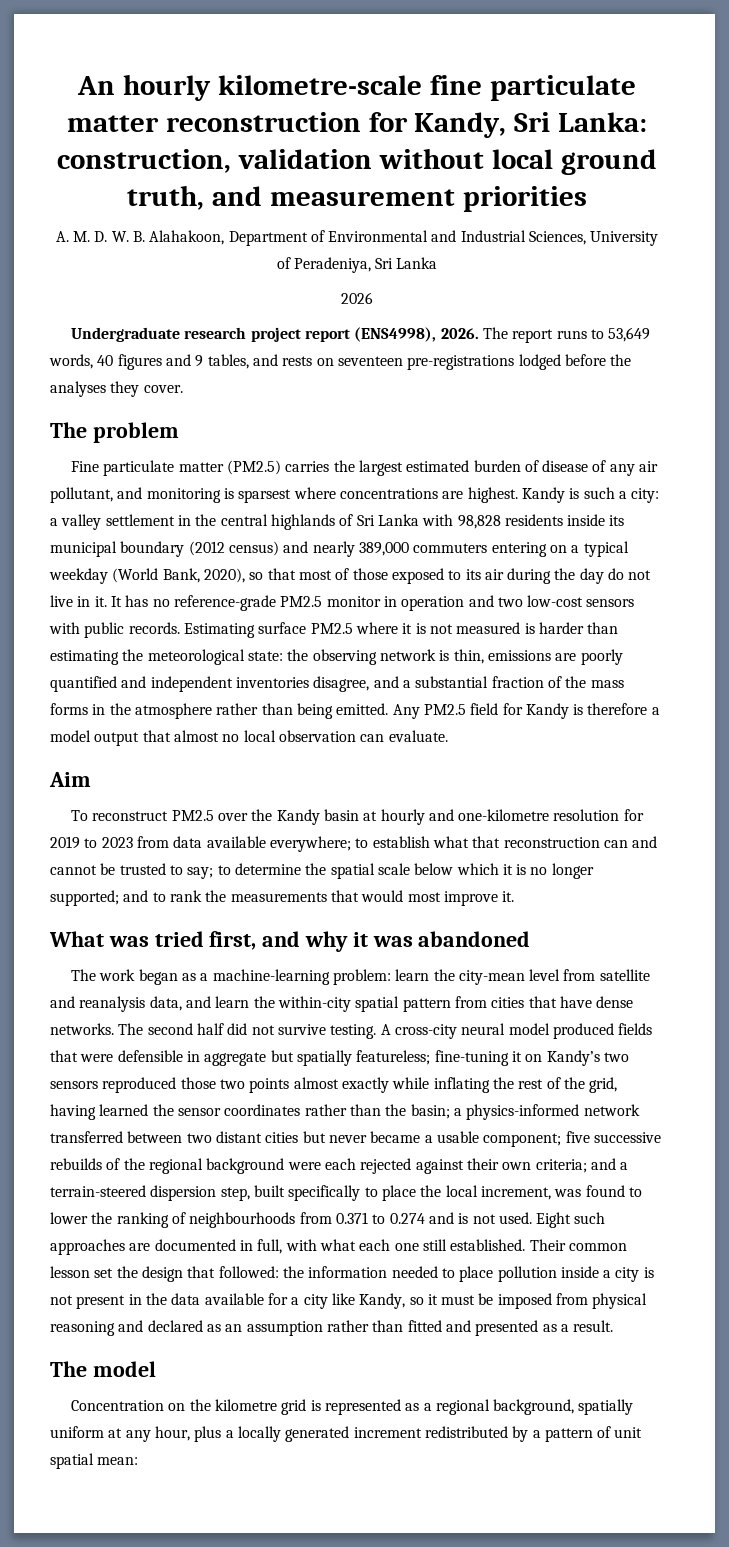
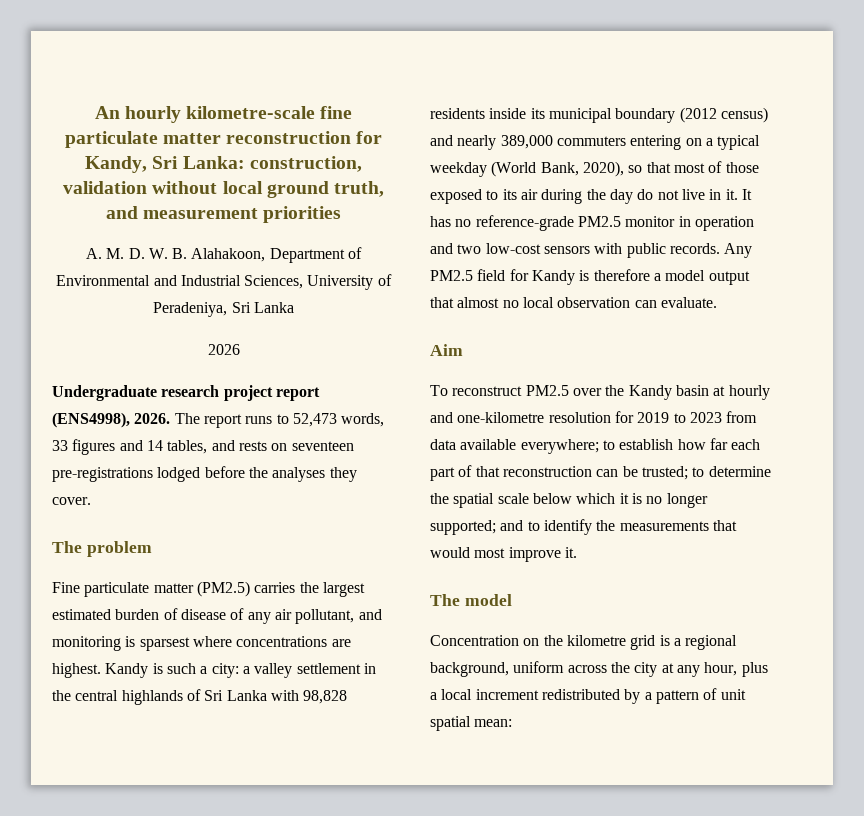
- The report runs to 53,649 words, 40 figures and 9 tables, and rests on seventeen pre-registrations lodged before the analyses they cover.
+ The report runs to 52,473 words, 33 figures and 14 tables, and rests on seventeen pre-registrations lodged before the analyses they cover.
- Estimating surface PM2.5 where it is not measured is harder than estimating the meteorological state: the observing network is thin, emissions are poorly quantified and independent inventories disagree, and a substantial fraction of the mass forms in the atmosphere rather than being emitted.
- To reconstruct PM2.5 over the Kandy basin at hourly and one-kilometre resolution for 2019 to 2023 from data available everywhere; to establish what that reconstruction can and cannot be trusted to say; to determine the spatial scale below which it is no longer supported; and to rank the measurements that would most improve it.
+ To reconstruct PM2.5 over the Kandy basin at hourly and one-kilometre resolution for 2019 to 2023 from data available everywhere; to establish how far each part of that reconstruction can be trusted; to determine the spatial scale below which it is no longer supported; and to identify the measurements that would most improve it.
- What was tried first, and why it was abandoned
- The work began as a machine-learning problem: learn the city-mean level from satellite and reanalysis data, and learn the within-city spatial pattern from cities that have dense networks. The second half did not survive testing. A cross-city neural model produced fields that were defensible in aggregate but spatially featureless; fine-tuning it on Kandy’s two sensors reproduced those two points almost exactly while inflating the rest of the grid, having learned the sensor coordinates rather than the basin; a physics-informed network transferred between two distant cities but never became a usable component; five successive rebuilds of the regional background were each rejected against their own criteria; and a terrain-steered dispersion step, built specifically to place the local increment, was found to lower the ranking of neighbourhoods from 0.371 to 0.274 and is not used. Eight such approaches are documented in full, with what each one still established. Their common lesson set the design that followed: the information needed to place pollution inside a city is not present in the data available for a city like Kandy, so it must be imposed from physical reasoning and declared as an assumption rather than fitted and presented as a result.
- Concentration on the kilometre grid is represented as a regional background, spatially uniform at any hour, plus a locally generated increment redistributed by a pattern of unit spatial mean:
+ Concentration on the kilometre grid is a regional background, uniform across the city at any hour, plus a local increment redistributed by a pattern of unit spatial mean:

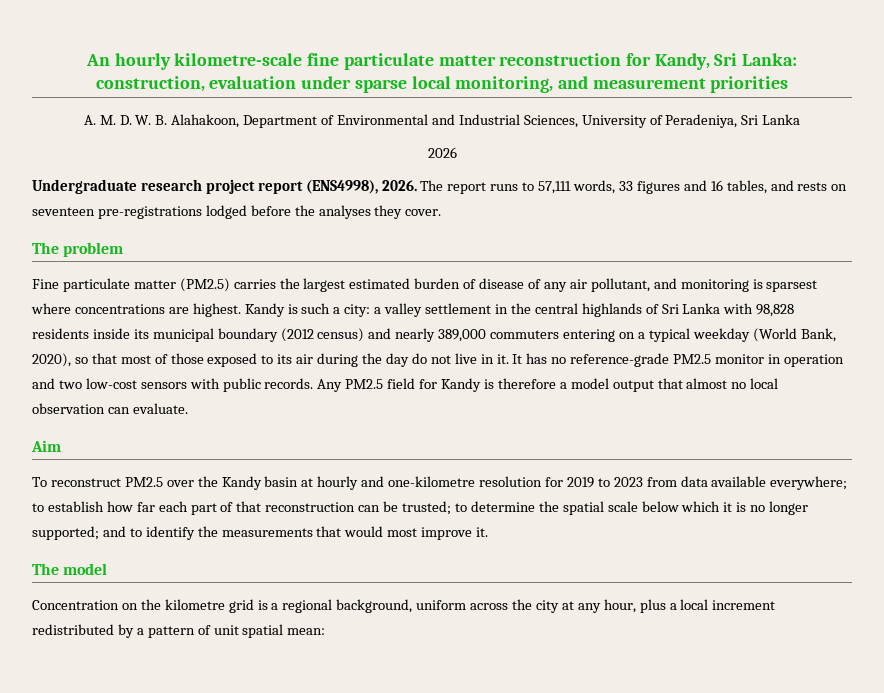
- An hourly kilometre-scale fine particulate matter reconstruction for Kandy, Sri Lanka: construction, validation without local ground truth, and measurement priorities
+ An hourly kilometre-scale fine particulate matter reconstruction for Kandy, Sri Lanka: construction, evaluation under sparse local monitoring, and measurement priorities
- The report runs to 52,473 words, 33 figures and 14 tables, and rests on seventeen pre-registrations lodged before the analyses they cover.
+ The report runs to 57,111 words, 33 figures and 16 tables, and rests on seventeen pre-registrations lodged before the analyses they cover.

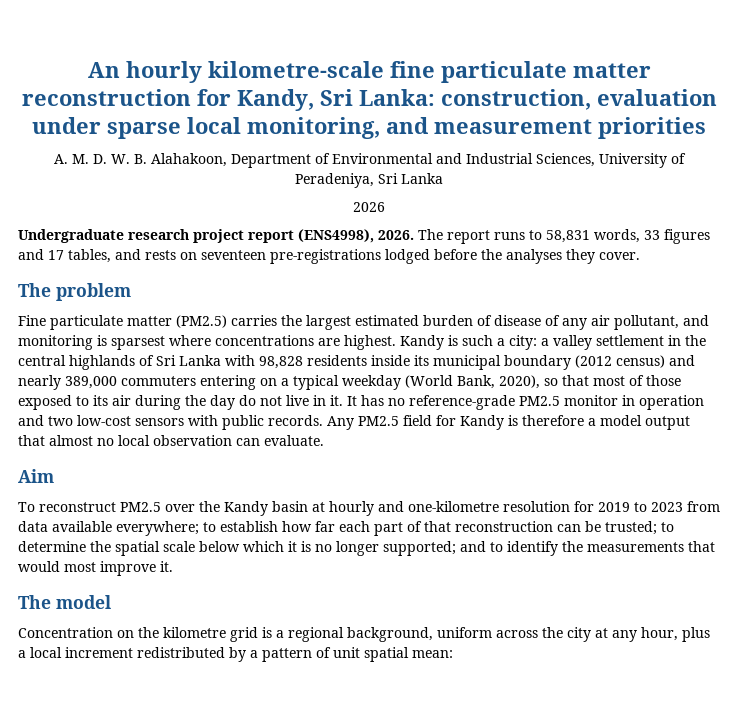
- The report runs to 57,111 words, 33 figures and 16 tables, and rests on seventeen pre-registrations lodged before the analyses they cover.
+ The report runs to 58,831 words, 33 figures and 17 tables, and rests on seventeen pre-registrations lodged before the analyses they cover.

